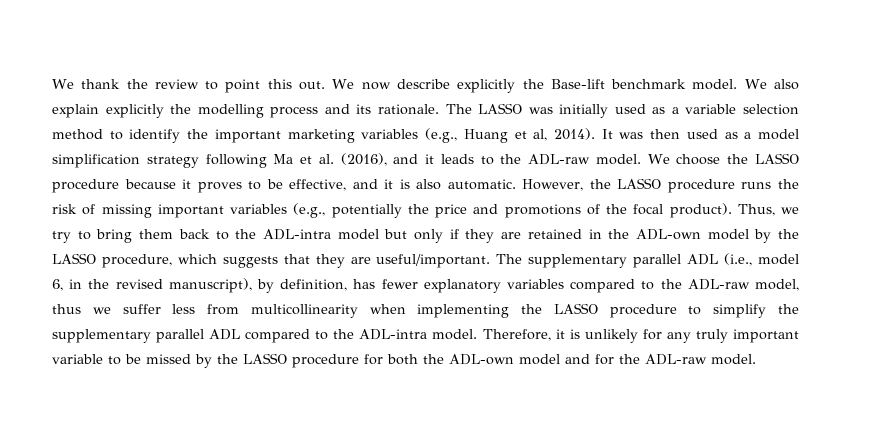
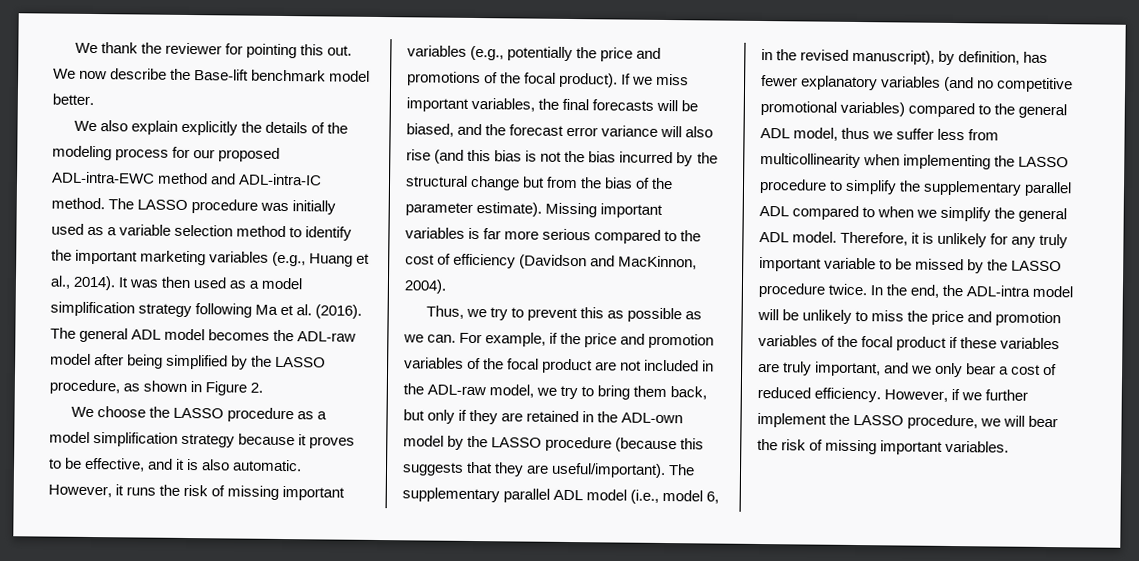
- We thank the review to point this out.
+ We thank the reviewer for pointing this out.
- We now describe explicitly the Base-lift benchmark model. We also explain explicitly the modelling process and its rationale.
+ We now describe the Base-lift benchmark model better.
+ We also explain explicitly the details of the modeling process for our proposed ADL-intra-EWC method and ADL-intra-IC method.
- The LASSO was initially used as a variable selection method to identify the important marketing variables (e.g., Huang et al, 2014).
+ The LASSO procedure was initially used as a variable selection method to identify the important marketing variables (e.g., Huang et al., 2014).
- It was then used as a model simplification strategy following Ma et al. (2016), and it leads to the ADL-raw model. We choose the LASSO procedure because it proves to be effective, and it is also automatic.
+ It was then used as a model simplification strategy following Ma et al. (2016). The general ADL model becomes the ADL-raw model after being simplified by the LASSO procedure, as shown in Figure 2.
+ We choose the LASSO procedure as a model simplification strategy because it proves to be effective, and it is also automatic.
- However, the LASSO procedure runs the risk of missing important variables (e.g., potentially the price and promotions of the focal product).
+ However, it runs the risk of missing important variables (e.g., potentially the price and promotions of the focal product).
- Thus, we try to bring them back to the ADL-intra model but only if they are retained in the ADL-own model by the LASSO procedure, which suggests that they are useful/important.
+ If we miss important variables, the final forecasts will be biased, and the forecast error variance will also rise (and this bias is not the bias incurred by the structural change but from the bias of the parameter estimate). Missing important variables is far more serious compared to the cost of efficiency (Davidson and MacKinnon, 2004).
+ Thus, we try to prevent this as possible as we can. For example, if the price and promotion variables of the focal product are not included in the ADL-raw model, we try to bring them back, but only if they are retained in the ADL-own model by the LASSO procedure (because this suggests that they are useful/important).
- The supplementary parallel ADL (i.e., model 6, in the revised manuscript), by definition, has fewer explanatory variables compared to the ADL-raw model, thus we suffer less from multicollinearity when implementing the LASSO procedure to simplify the supplementary parallel ADL compared to the ADL-intra model.
+ The supplementary parallel ADL model (i.e., model 6, in the revised manuscript), by definition, has fewer explanatory variables (and no competitive promotional variables) compared to the general ADL model, thus we suffer less from multicollinearity when implementing the LASSO procedure to simplify the supplementary parallel ADL compared to when we simplify the general ADL model.
- Therefore, it is unlikely for any truly important variable to be missed by the LASSO procedure for both the ADL-own model and for the ADL-raw model.
+ Therefore, it is unlikely for any truly important variable to be missed by the LASSO procedure twice. In the end, the ADL-intra model will be unlikely to miss the price and promotion variables of the focal product if these variables are truly important, and we only bear a cost of reduced efficiency. However, if we further implement the LASSO procedure, we will bear the risk of missing important variables.

